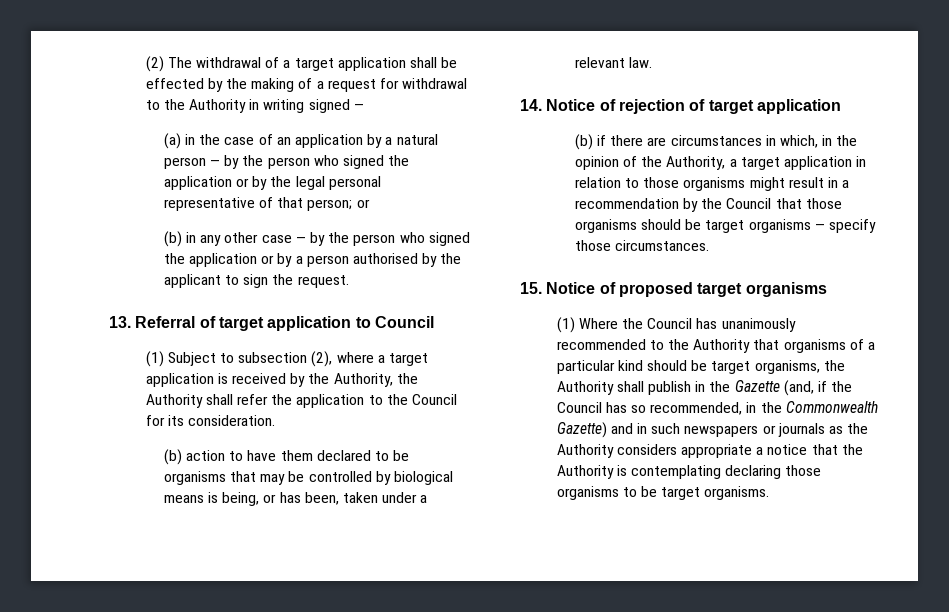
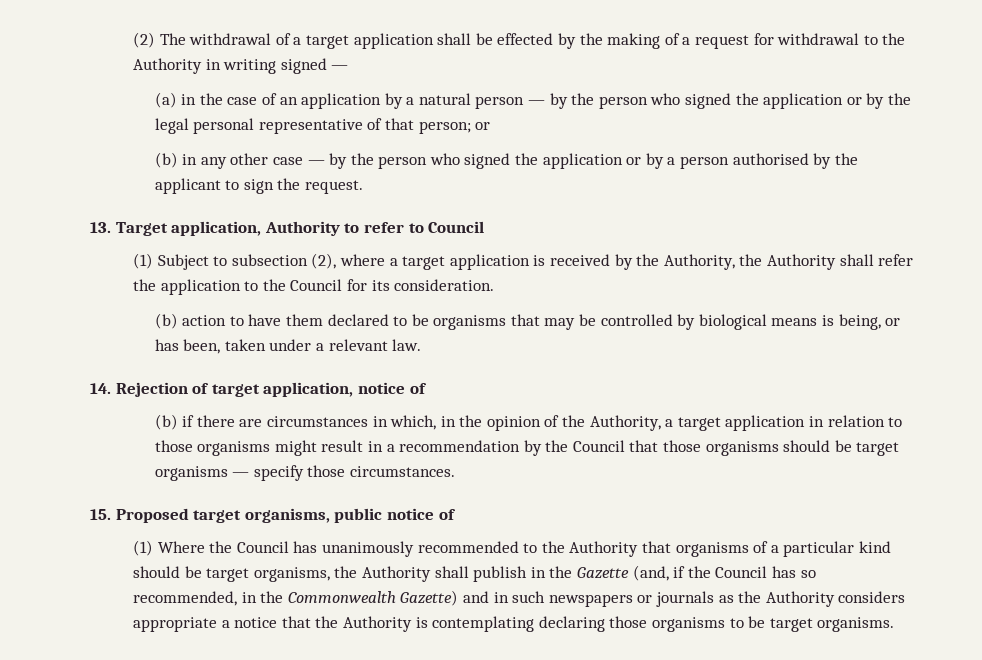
- 13. Referral of target application to Council
+ 13. Target application, Authority to refer to Council
- 14. Notice of rejection of target application
+ 14. Rejection of target application, notice of
- 15. Notice of proposed target organisms
+ 15. Proposed target organisms, public notice of

